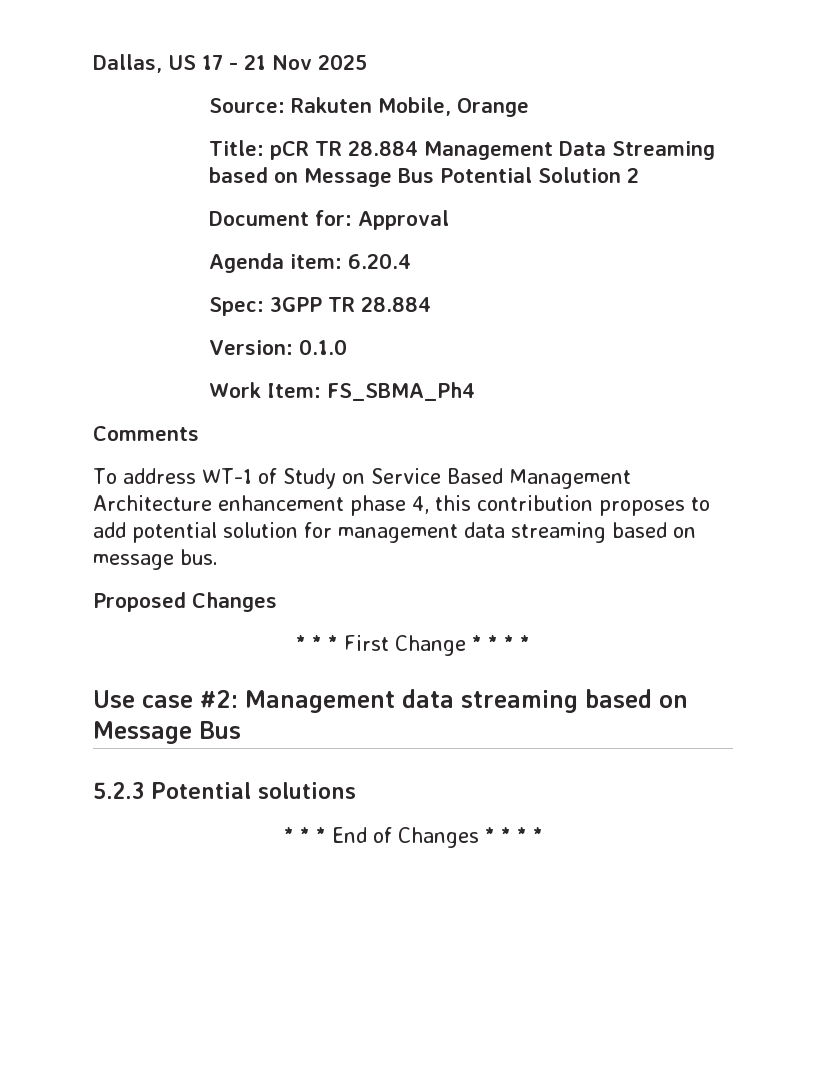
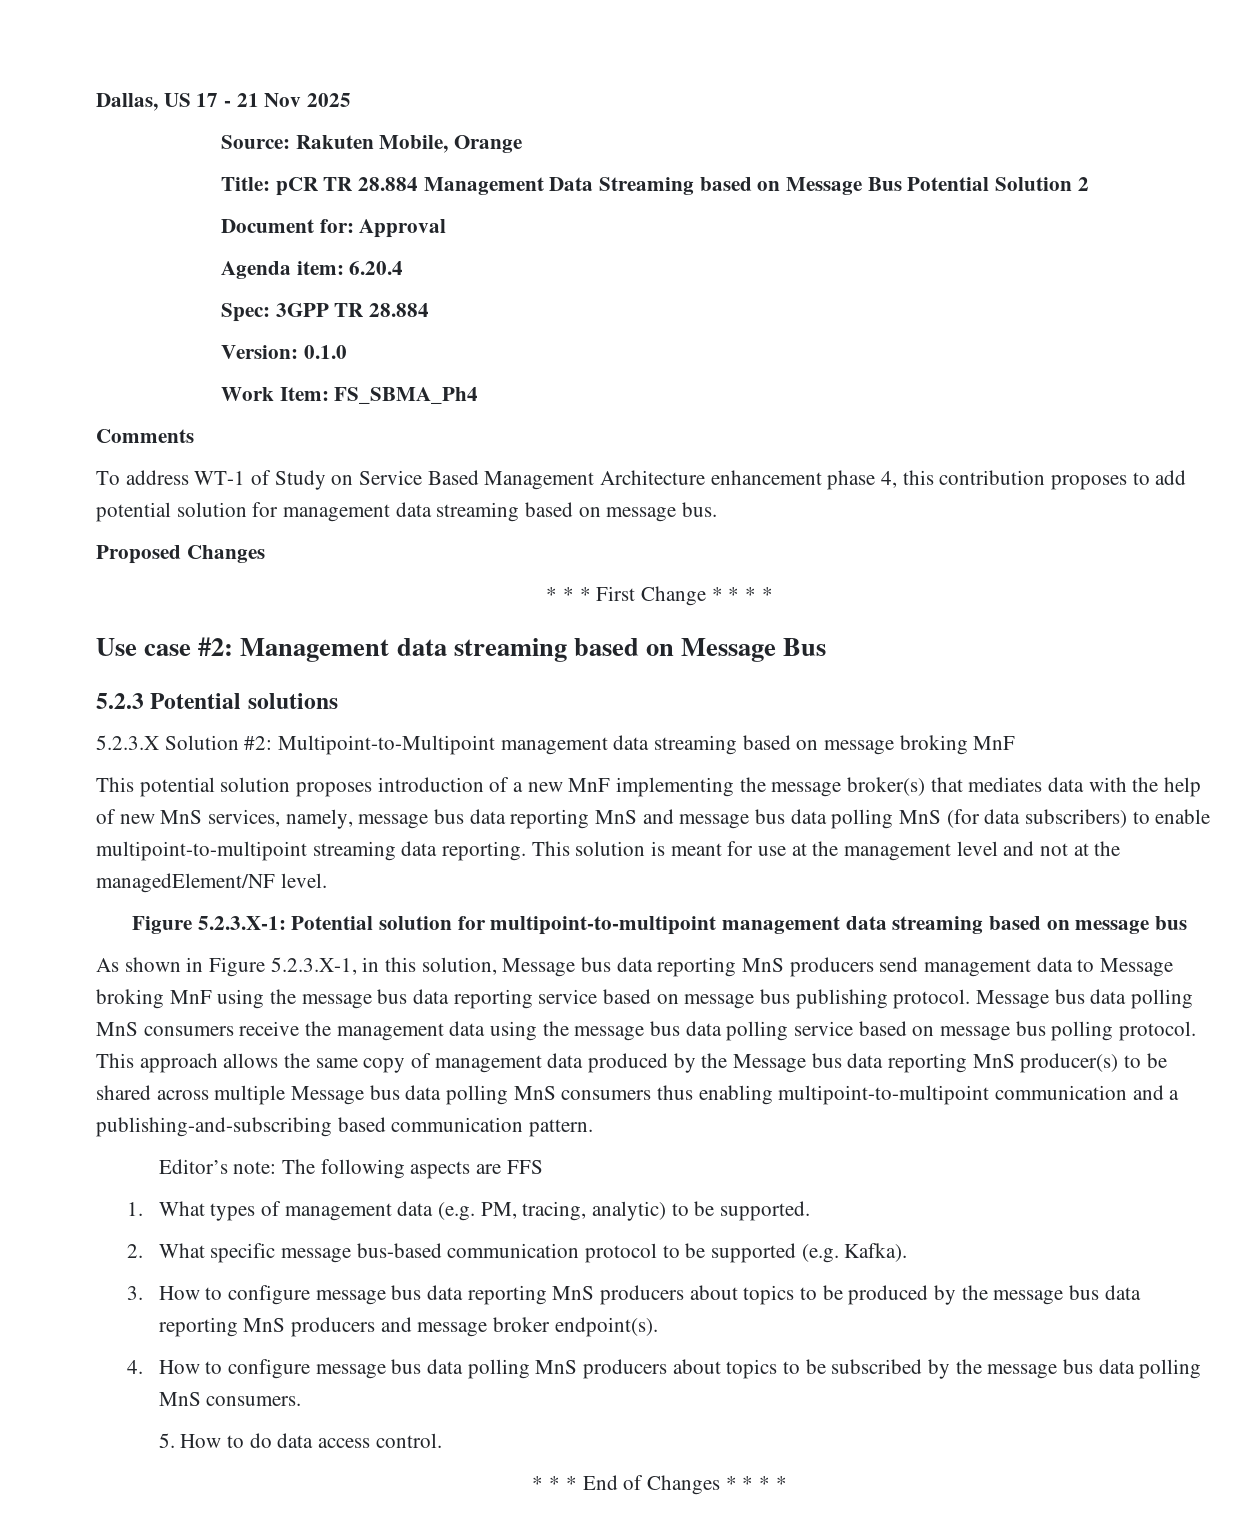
+ 5.2.3.X Solution #2: Multipoint-to-Multipoint management data streaming based on message broking MnF
+ This potential solution proposes introduction of a new MnF implementing the message broker(s) that mediates data with the help of new MnS services, namely, message bus data reporting MnS and message bus data polling MnS (for data subscribers) to enable multipoint-to-multipoint streaming data reporting. This solution is meant for use at the management level and not at the managedElement/NF level.
+ Figure 5.2.3.X-1: Potential solution for multipoint-to-multipoint management data streaming based on message bus
+ As shown in Figure 5.2.3.X-1, in this solution, Message bus data reporting MnS producers send management data to Message broking MnF using the message bus data reporting service based on message bus publishing protocol. Message bus data polling MnS consumers receive the management data using the message bus data polling service based on message bus polling protocol. This approach allows the same copy of management data produced by the Message bus data reporting MnS producer(s) to be shared across multiple Message bus data polling MnS consumers thus enabling multipoint-to-multipoint communication and a publishing-and-subscribing based communication pattern.
+ Editor’s note: The following aspects are FFS
+ 1. What types of management data (e.g. PM, tracing, analytic) to be supported.
+ 2. What specific message bus-based communication protocol to be supported (e.g. Kafka).
+ 3. How to configure message bus data reporting MnS producers about topics to be produced by the message bus data reporting MnS producers and message broker endpoint(s).
+ 4. How to configure message bus data polling MnS producers about topics to be subscribed by the message bus data polling MnS consumers.
+ 5. How to do data access control.

